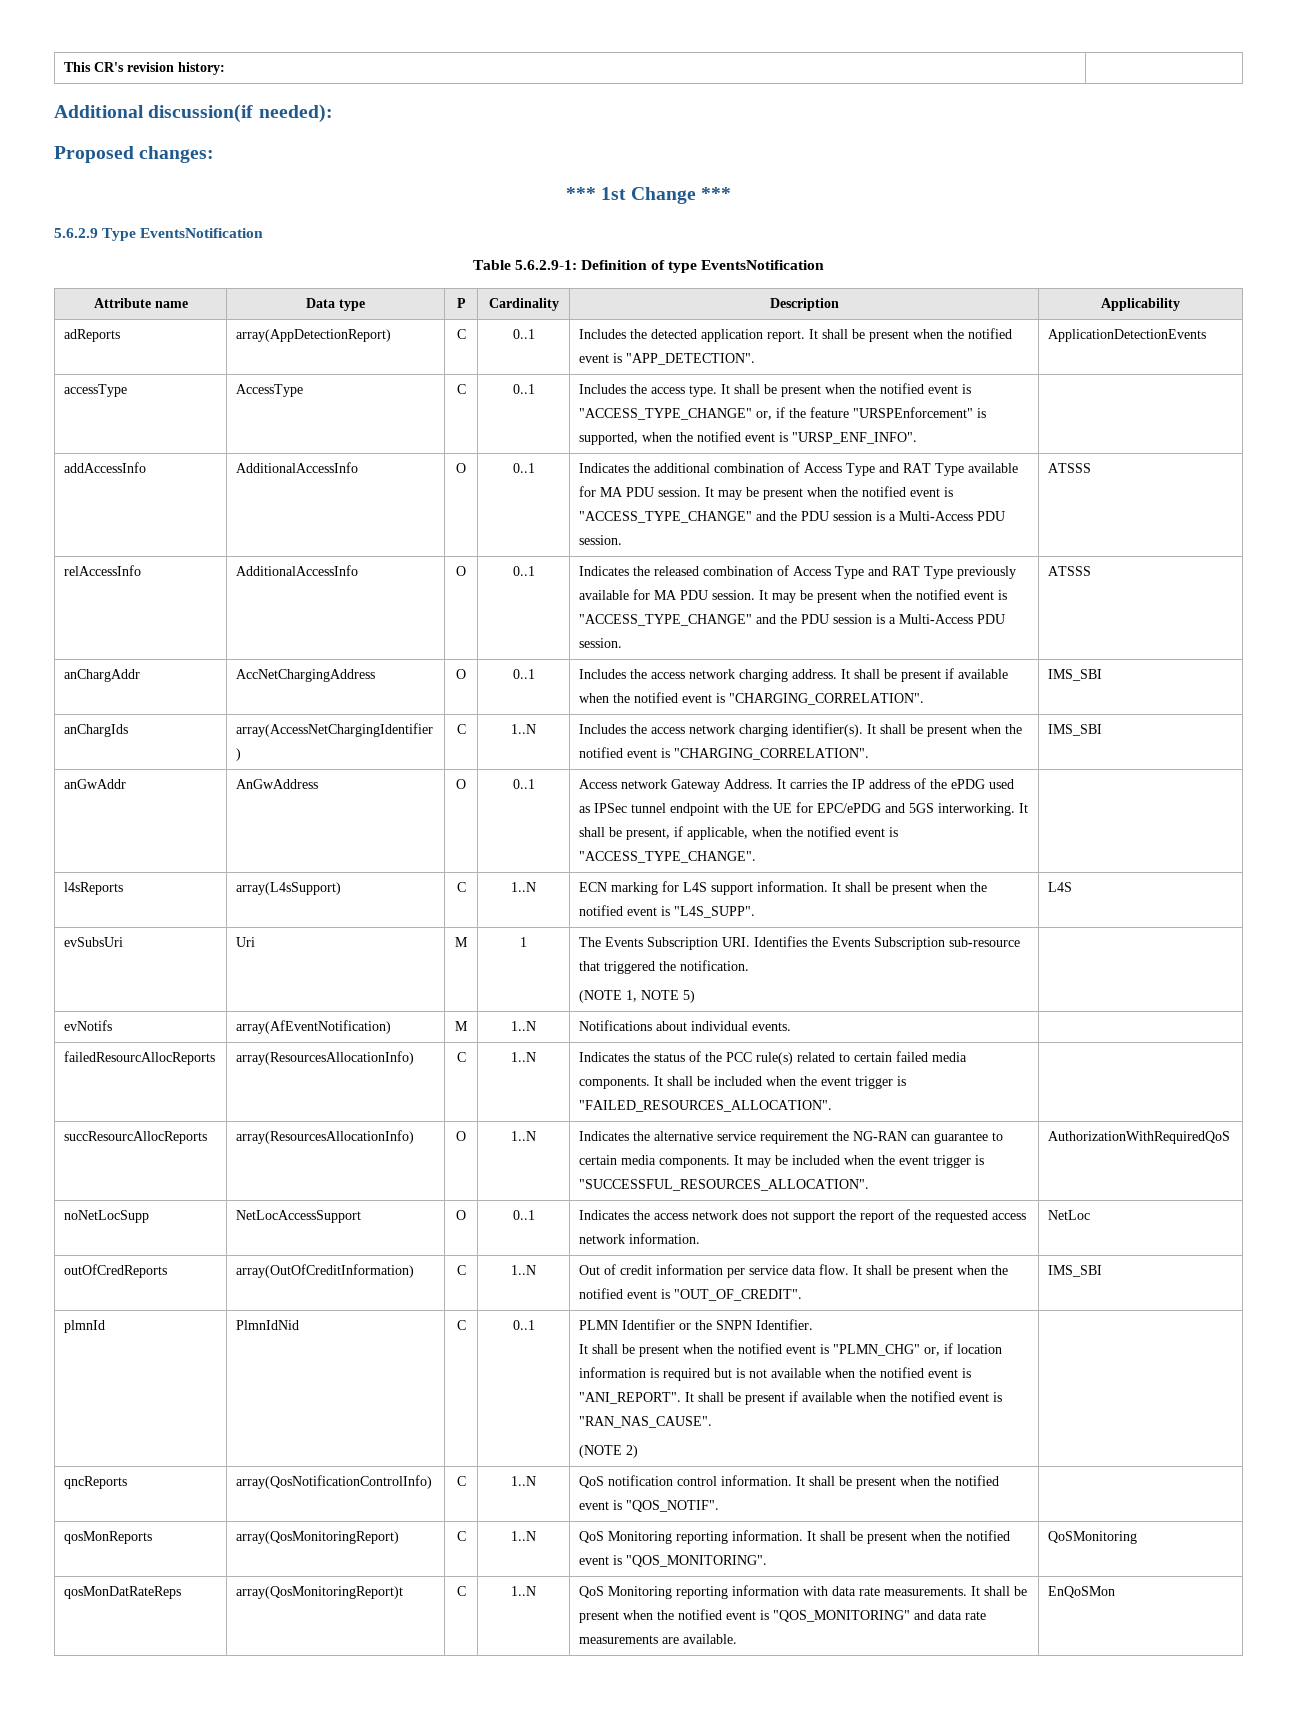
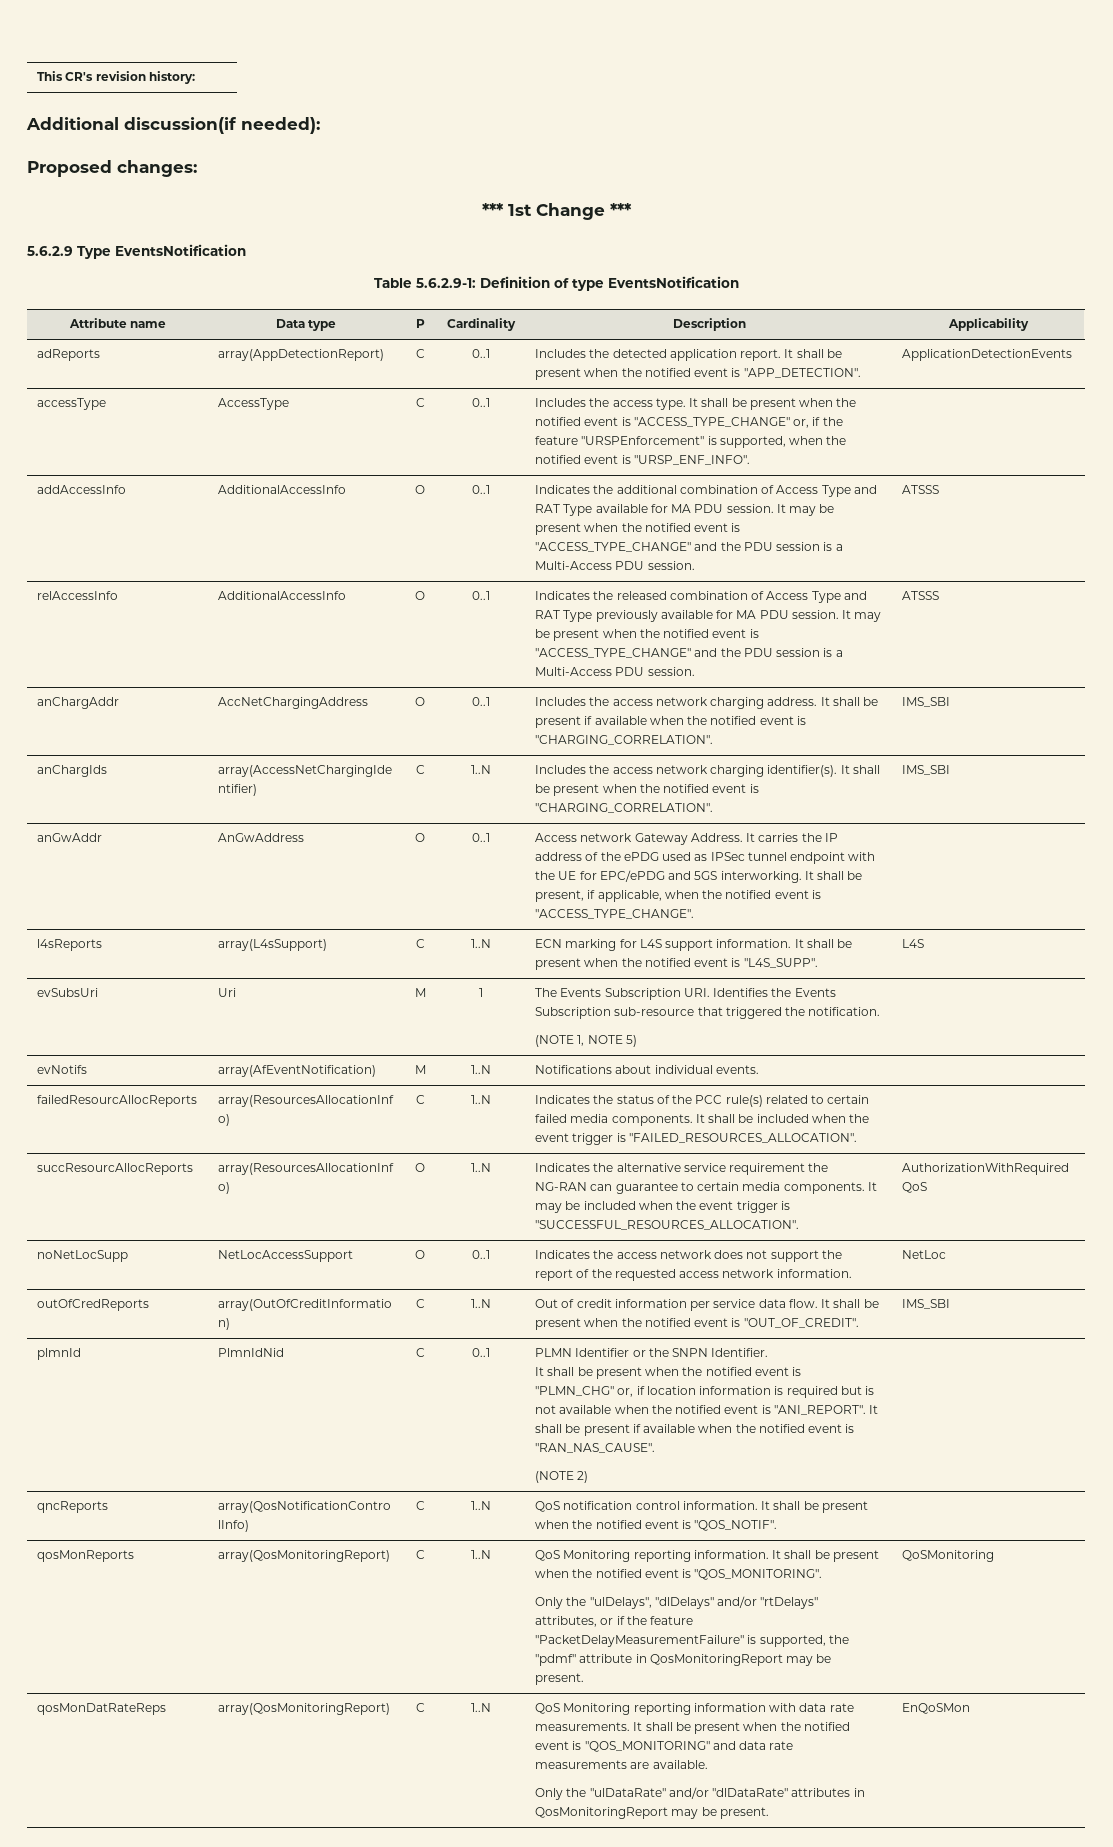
+ Only the "ulDelays", "dlDelays" and/or "rtDelays" attributes, or if the feature "PacketDelayMeasurementFailure" is supported, the "pdmf" attribute in QosMonitoringReport may be present.
- qosMonDatRateReps | array(QosMonitoringReport)t | C | 1..N | QoS Monitoring reporting information with data rate measurements. It shall be present when the notified event is "QOS_MONITORING" and data rate measurements are available. | EnQoSMon
+ qosMonDatRateReps | array(QosMonitoringReport) | C | 1..N | QoS Monitoring reporting information with data rate measurements. It shall be present when the notified event is "QOS_MONITORING" and data rate measurements are available.
+ Only the "ulDataRate" and/or "dlDataRate" attributes in QosMonitoringReport may be present. | EnQoSMon

